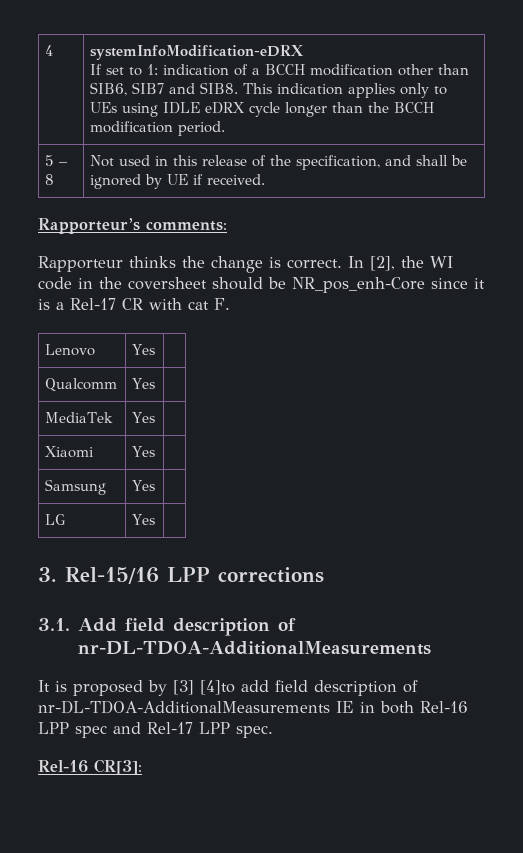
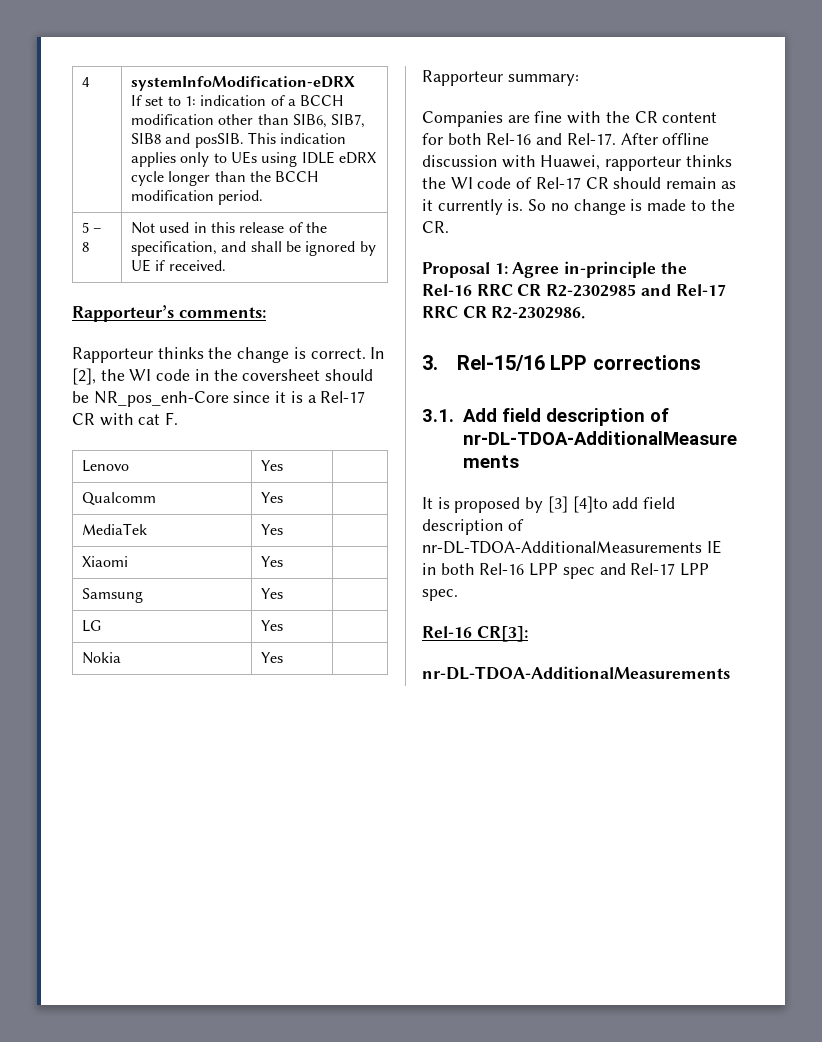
  4 | systemInfoModification-eDRX
- If set to 1: indication of a BCCH modification other than SIB6, SIB7 and SIB8. This indication applies only to UEs using IDLE eDRX cycle longer than the BCCH modification period.
+ If set to 1: indication of a BCCH modification other than SIB6, SIB7, SIB8 and posSIB. This indication applies only to UEs using IDLE eDRX cycle longer than the BCCH modification period.
+ Nokia | Yes |
+ Rapporteur summary:
+ Companies are fine with the CR content for both Rel-16 and Rel-17. After offline discussion with Huawei, rapporteur thinks the WI code of Rel-17 CR should remain as it currently is. So no change is made to the CR.
+ Proposal 1: Agree in-principle the Rel-16 RRC CR R2-2302985 and Rel-17 RRC CR R2-2302986.
  Rel-16 CR[3]:
+ nr-DL-TDOA-AdditionalMeasurements

